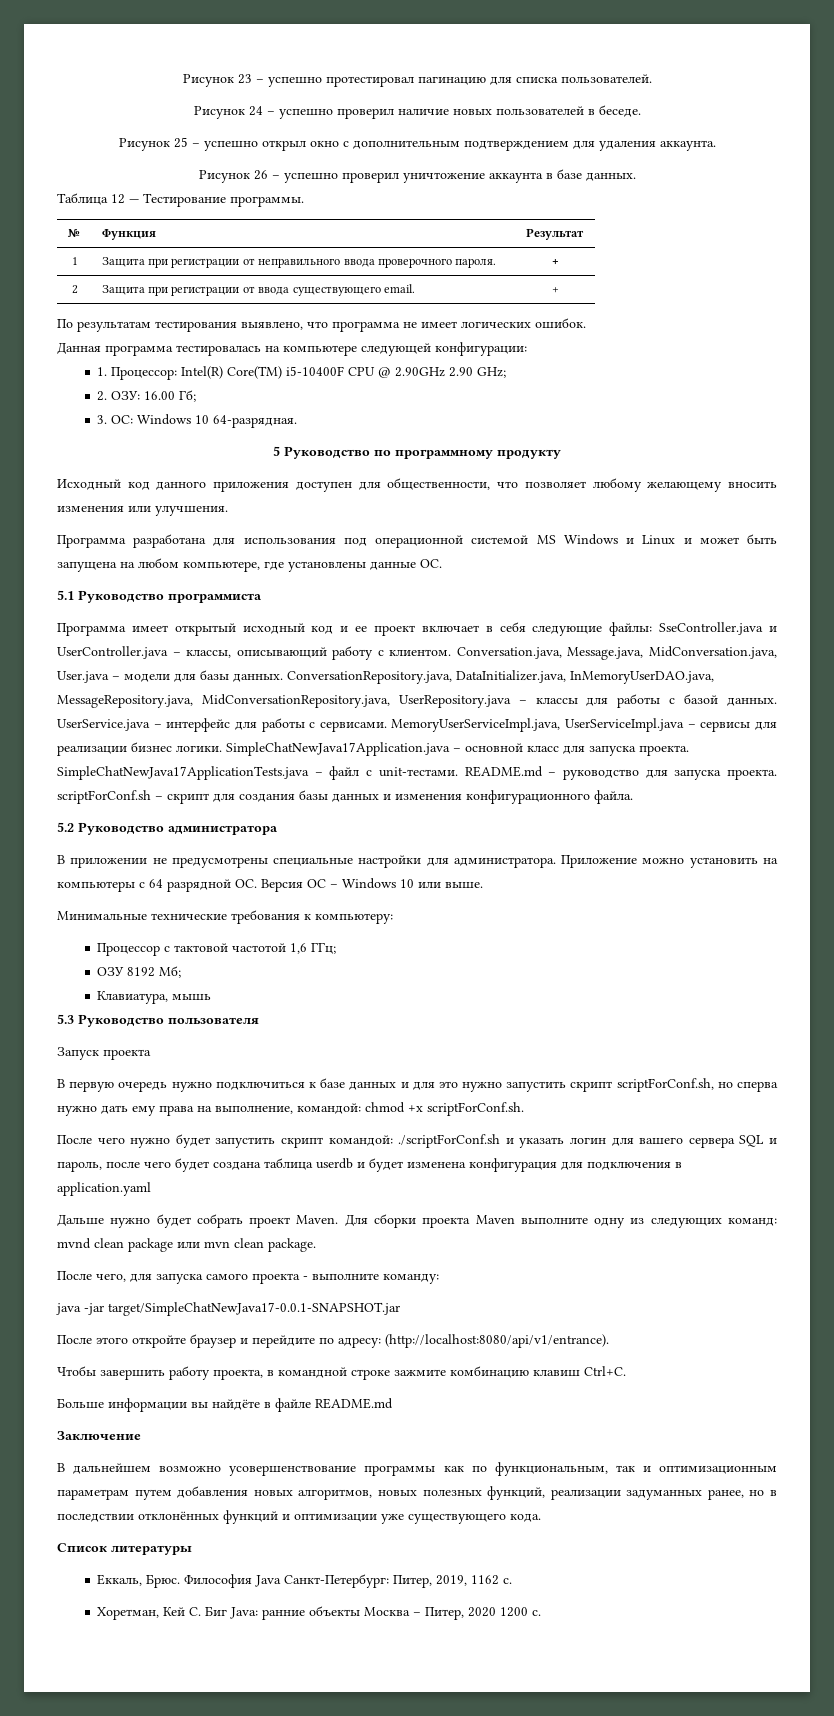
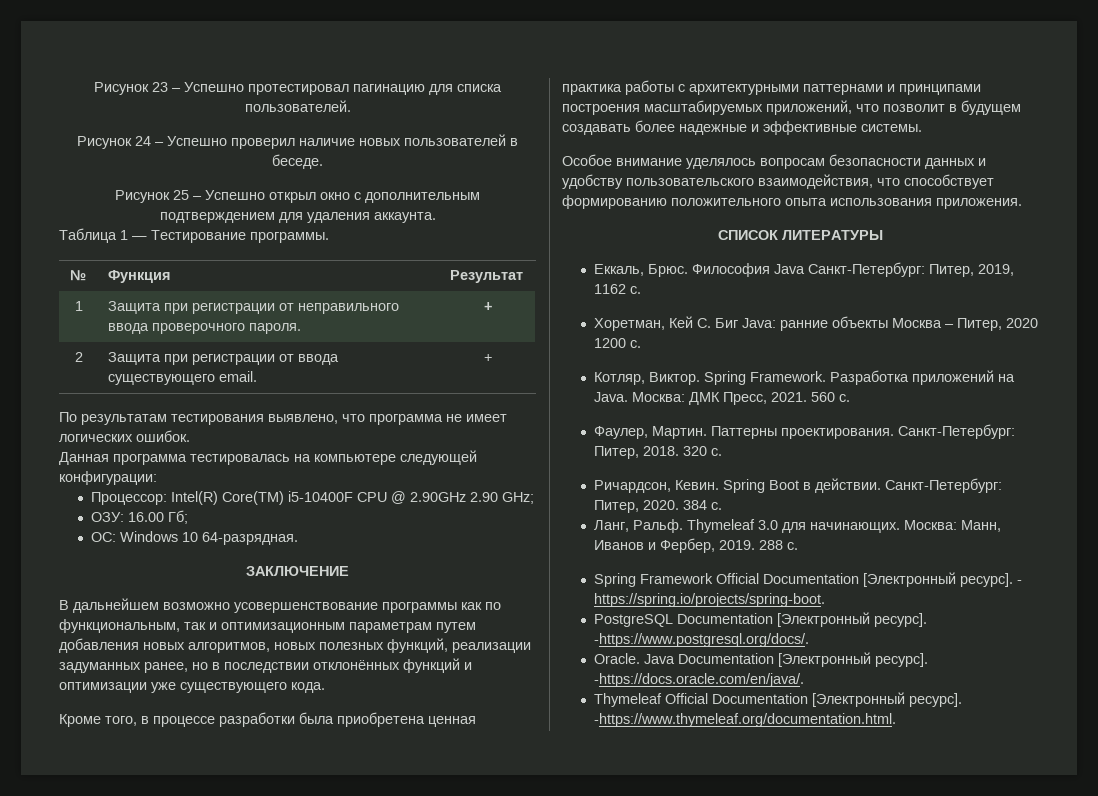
- Рисунок 23 – успешно протестировал пагинацию для списка пользователей.
+ Рисунок 23 – Успешно протестировал пагинацию для списка пользователей.
- Рисунок 24 – успешно проверил наличие новых пользователей в беседе.
+ Рисунок 24 – Успешно проверил наличие новых пользователей в беседе.
- Рисунок 25 – успешно открыл окно с дополнительным подтверждением для удаления аккаунта.
+ Рисунок 25 – Успешно открыл окно с дополнительным подтверждением для удаления аккаунта.
- Рисунок 26 – успешно проверил уничтожение аккаунта в базе данных.
- Таблица 12 — Тестирование программы.
+ Таблица 1 — Тестирование программы.
- 1. Процессор: Intel(R) Core(TM) i5-10400F CPU @ 2.90GHz 2.90 GHz;
+ Процессор: Intel(R) Core(TM) i5-10400F CPU @ 2.90GHz 2.90 GHz;
- 2. ОЗУ: 16.00 Гб;
+ ОЗУ: 16.00 Гб;
- 3. ОС: Windows 10 64-разрядная.
+ ОС: Windows 10 64-разрядная.
- 5 Руководство по программному продукту
- Исходный код данного приложения доступен для общественности, что позволяет любому желающему вносить изменения или улучшения.
- Программа разработана для использования под операционной системой MS Windows и Linux и может быть запущена на любом компьютере, где установлены данные ОС.
- 5.1 Руководство программиста
- Программа имеет открытый исходный код и ее проект включает в себя следующие файлы: SseController.java и UserController.java – классы, описывающий работу с клиентом. Conversation.java, Message.java, MidConversation.java, User.java – модели для базы данных. ConversationRepository.java, DataInitializer.java, InMemoryUserDAO.java, MessageRepository.java, MidConversationRepository.java, UserRepository.java – классы для работы с базой данных. UserService.java – интерфейс для работы с сервисами. MemoryUserServiceImpl.java, UserServiceImpl.java – сервисы для реализации бизнес логики. SimpleChatNewJava17Application.java – основной класс для запуска проекта. SimpleChatNewJava17ApplicationTests.java – файл с unit-тестами. README.md – руководство для запуска проекта. scriptForConf.sh – скрипт для создания базы данных и изменения конфигурационного файла.
- 5.2 Руководство администратора
- В приложении не предусмотрены специальные настройки для администратора. Приложение можно установить на компьютеры с 64 разрядной ОС. Версия ОС – Windows 10 или выше.
- Минимальные технические требования к компьютеру:
- Процессор с тактовой частотой 1,6 ГГц;
- ОЗУ 8192 Мб;
- Клавиатура, мышь
- 5.3 Руководство пользователя
- Запуск проекта
- В первую очередь нужно подключиться к базе данных и для это нужно запустить скрипт scriptForConf.sh, но сперва нужно дать ему права на выполнение, командой: chmod +x scriptForConf.sh.
- После чего нужно будет запустить скрипт командой: ./scriptForConf.sh и указать логин для вашего сервера SQL и пароль, после чего будет создана таблица userdb и будет изменена конфигурация для подключения в application.yaml
- Дальше нужно будет собрать проект Maven. Для сборки проекта Maven выполните одну из следующих команд: mvnd clean package или mvn clean package.
- После чего, для запуска самого проекта - выполните команду:
- java -jar target/SimpleChatNewJava17-0.0.1-SNAPSHOT.jar
- После этого откройте браузер и перейдите по адресу: (http://localhost:8080/api/v1/entrance).
- Чтобы завершить работу проекта, в командной строке зажмите комбинацию клавиш Ctrl+C.
- Больше информации вы найдёте в файле README.md
- Заключение
+ ЗАКЛЮЧЕНИЕ
- Список литературы
+ Кроме того, в процессе разработки была приобретена ценная практика работы с архитектурными паттернами и принципами построения масштабируемых приложений, что позволит в будущем создавать более надежные и эффективные системы.
+ Особое внимание уделялось вопросам безопасности данных и удобству пользовательского взаимодействия, что способствует формированию положительного опыта использования приложения.
+ СПИСОК ЛИТЕРАТУРЫ
+ Котляр, Виктор. Spring Framework. Разработка приложений на Java. Москва: ДМК Пресс, 2021. 560 с.
+ Фаулер, Мартин. Паттерны проектирования. Санкт-Петербург: Питер, 2018. 320 с.
+ Ричардсон, Кевин. Spring Boot в действии. Санкт-Петербург: Питер, 2020. 384 с.
+ Ланг, Ральф. Thymeleaf 3.0 для начинающих. Москва: Манн, Иванов и Фербер, 2019. 288 с.
+ Spring Framework Official Documentation [Электронный ресурс]. - https://spring.io/projects/spring-boot.
+ PostgreSQL Documentation [Электронный ресурс]. -https://www.postgresql.org/docs/.
+ Oracle. Java Documentation [Электронный ресурс]. -https://docs.oracle.com/en/java/.
+ Thymeleaf Official Documentation [Электронный ресурс]. -https://www.thymeleaf.org/documentation.html.

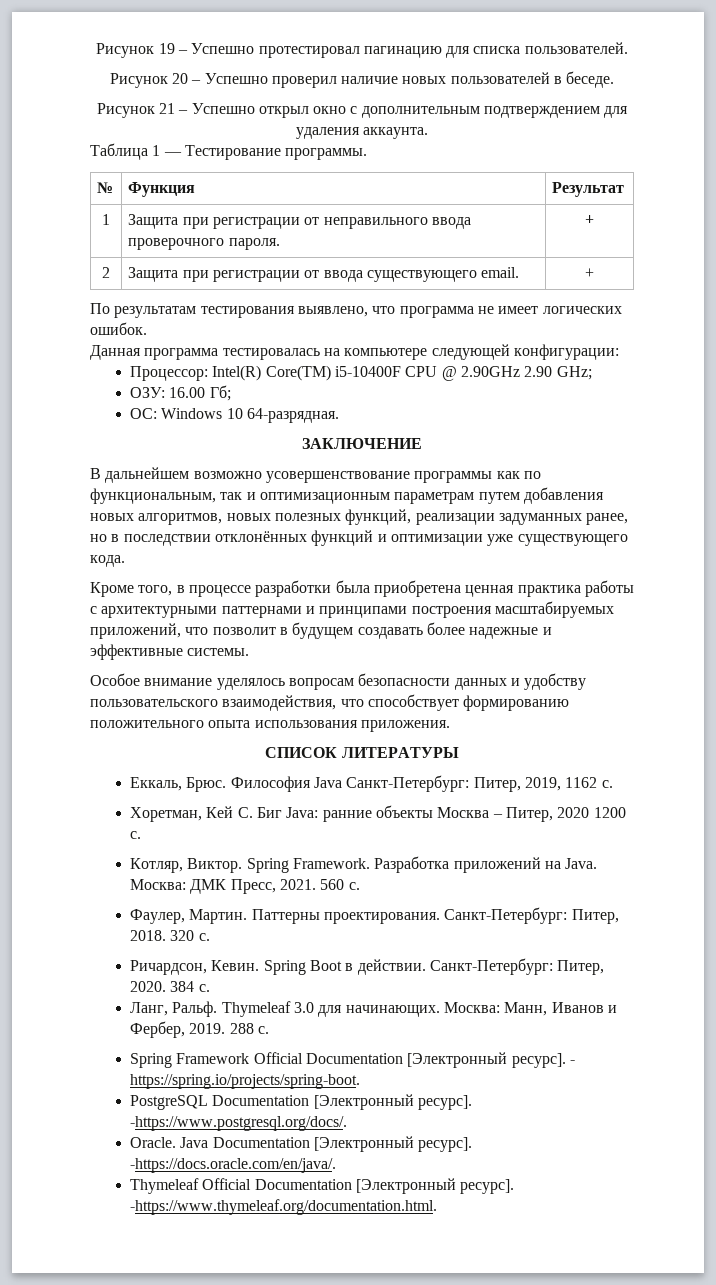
- Рисунок 23 – Успешно протестировал пагинацию для списка пользователей.
+ Рисунок 19 – Успешно протестировал пагинацию для списка пользователей.
- Рисунок 24 – Успешно проверил наличие новых пользователей в беседе.
+ Рисунок 20 – Успешно проверил наличие новых пользователей в беседе.
- Рисунок 25 – Успешно открыл окно с дополнительным подтверждением для удаления аккаунта.
+ Рисунок 21 – Успешно открыл окно с дополнительным подтверждением для удаления аккаунта.

